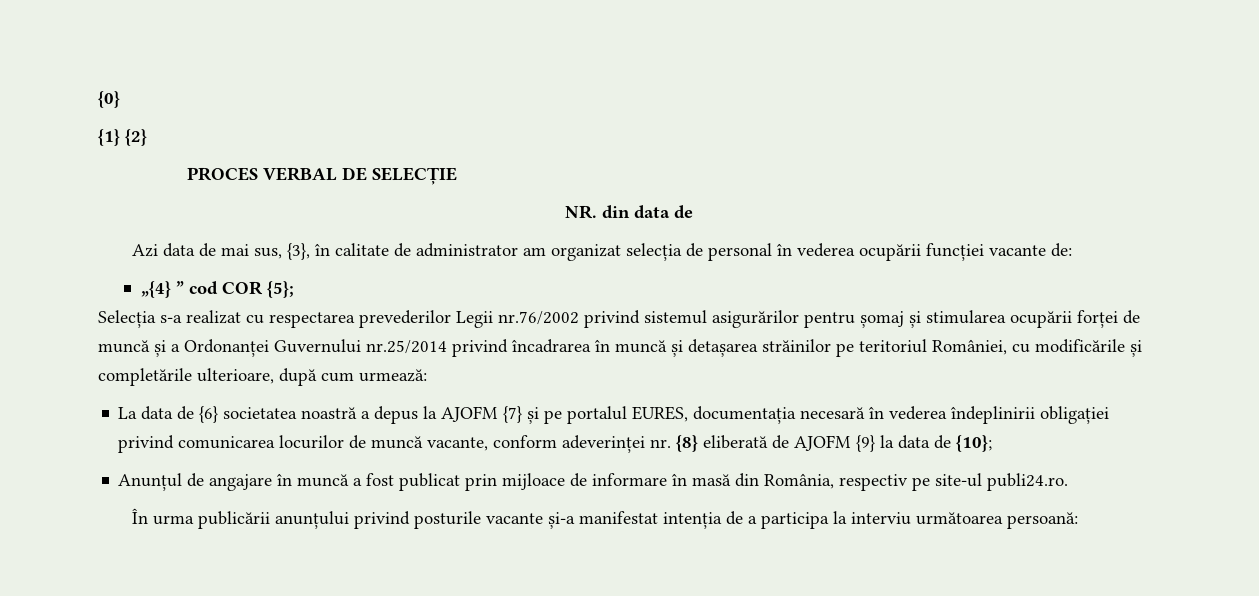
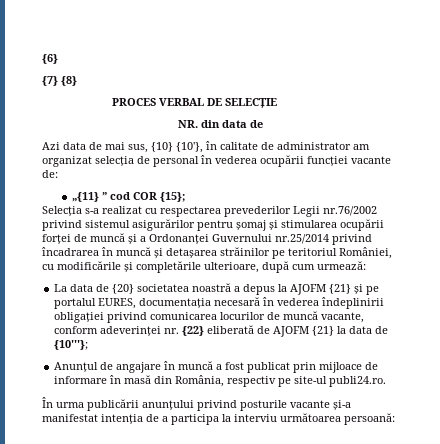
- {0}
- {1} {2}
+ {6}
+ {7} {8}
- Azi data de mai sus, {3}, în calitate de administrator am organizat selecția de personal în vederea ocupării funcției vacante de:
+ Azi data de mai sus, {10} {10'}, în calitate de administrator am organizat selecția de personal în vederea ocupării funcției vacante de:
- „{4} ” cod COR {5};
+ „{11} ” cod COR {15};
- La data de {6} societatea noastră a depus la AJOFM {7} și pe portalul EURES, documentația necesară în vederea îndeplinirii obligației privind comunicarea locurilor de muncă vacante, conform adeverinței nr. {8} eliberată de AJOFM {9} la data de {10};
+ La data de {20} societatea noastră a depus la AJOFM {21} și pe portalul EURES, documentația necesară în vederea îndeplinirii obligației privind comunicarea locurilor de muncă vacante, conform adeverinței nr. {22} eliberată de AJOFM {21} la data de {10'''};

